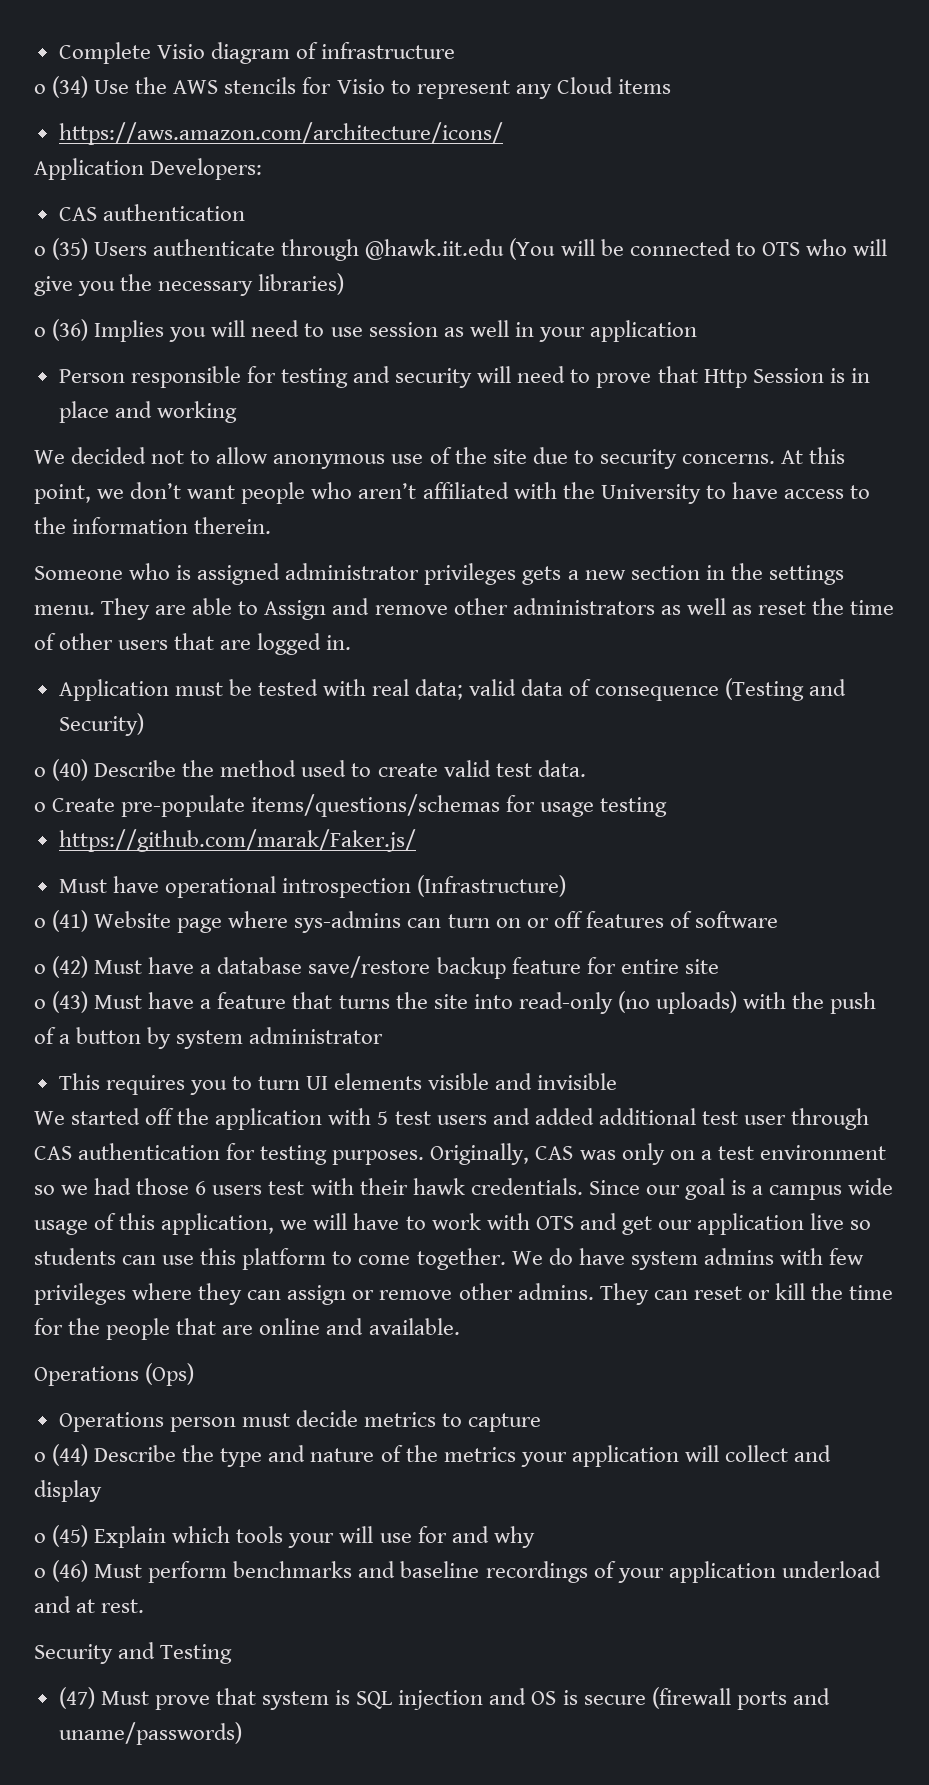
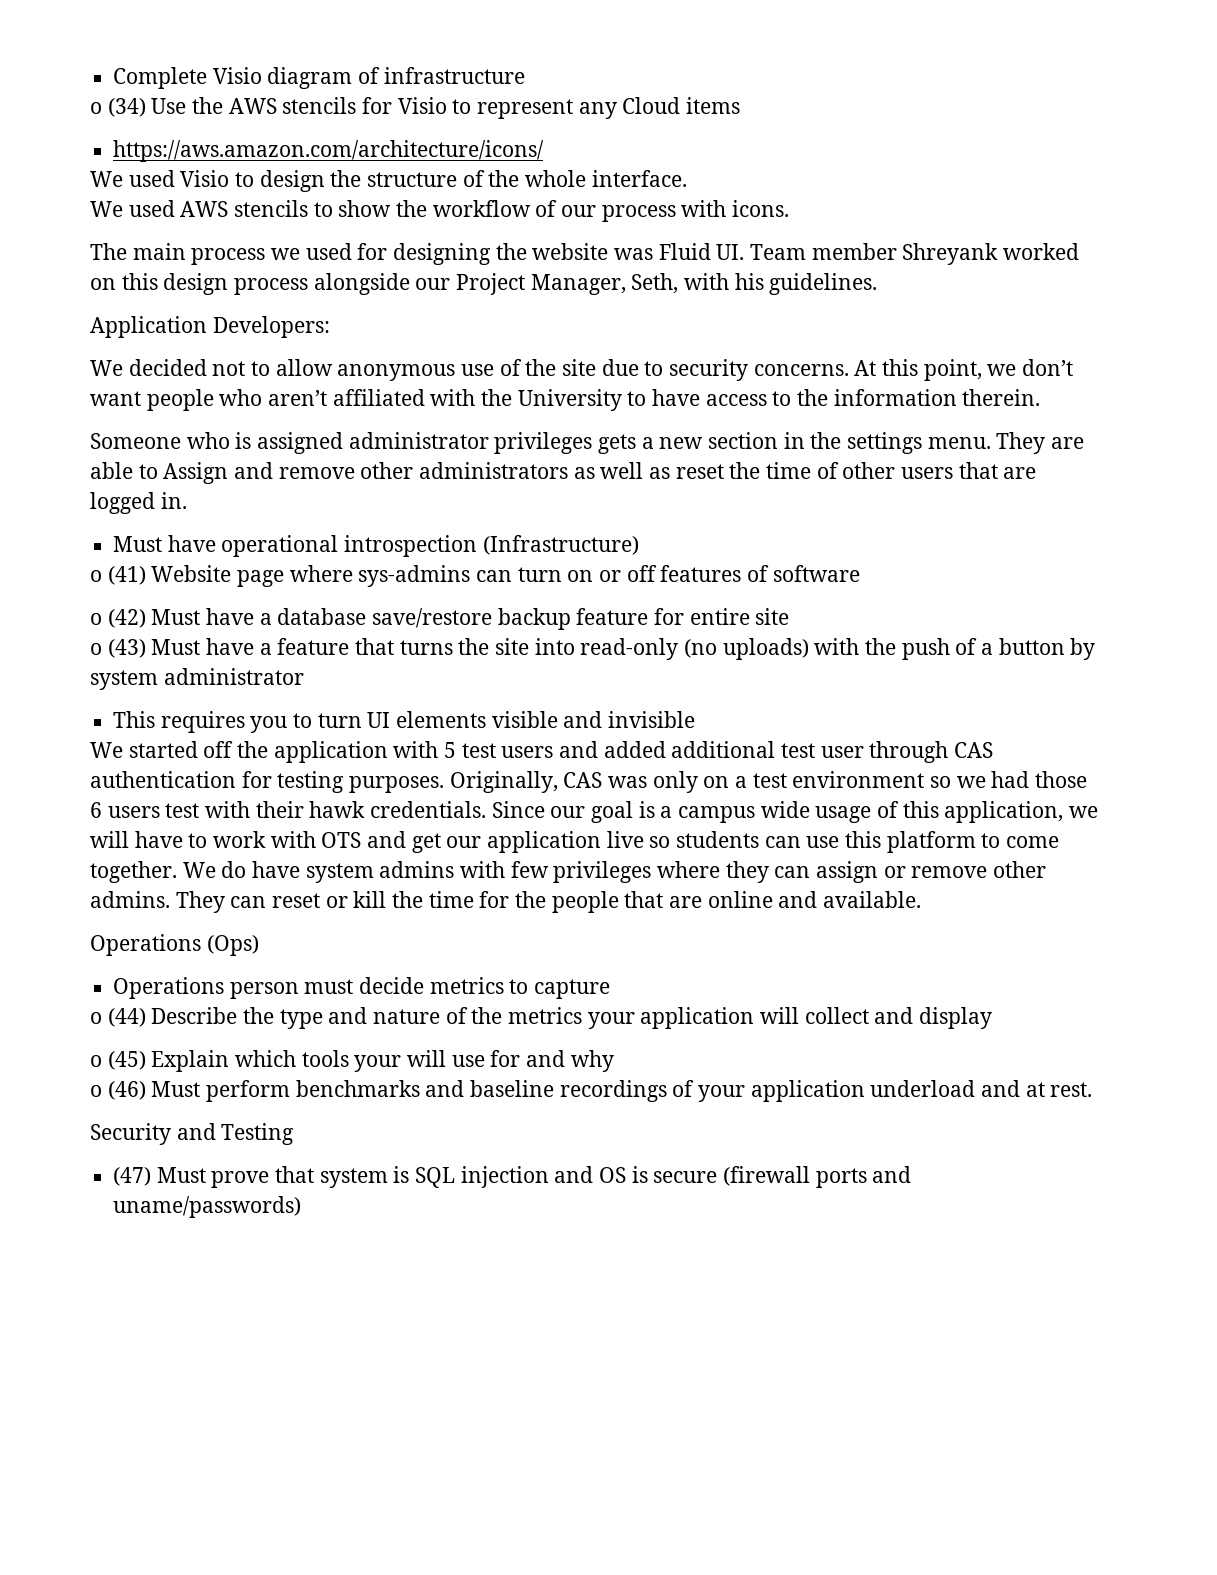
+ We used Visio to design the structure of the whole interface.
+ We used AWS stencils to show the workflow of our process with icons.
+ The main process we used for designing the website was Fluid UI. Team member Shreyank worked on this design process alongside our Project Manager, Seth, with his guidelines.
  Application Developers:
- CAS authentication
- o (35) Users authenticate through @hawk.iit.edu (You will be connected to OTS who will give you the necessary libraries)
- o (36) Implies you will need to use session as well in your application
- Person responsible for testing and security will need to prove that Http Session is in place and working
- Application must be tested with real data; valid data of consequence (Testing and Security)
- o (40) Describe the method used to create valid test data.
- o Create pre-populate items/questions/schemas for usage testing
- https://github.com/marak/Faker.js/

